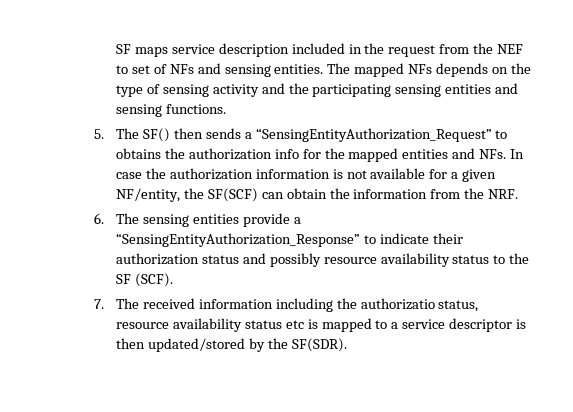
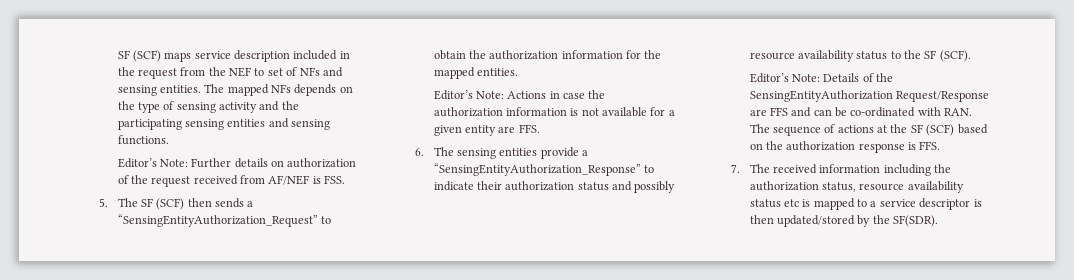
- SF maps service description included in the request from the NEF to set of NFs and sensing entities.
+ SF (SCF) maps service description included in the request from the NEF to set of NFs and sensing entities.
+ Editor’s Note: Further details on authorization of the request received from AF/NEF is FSS.
- 5. The SF() then sends a “SensingEntityAuthorization_Request” to obtains the authorization info for the mapped entities and NFs. In case the authorization information is not available for a given NF/entity, the SF(SCF) can obtain the information from the NRF.
+ 5. The SF (SCF) then sends a “SensingEntityAuthorization_Request” to obtain the authorization information for the mapped entities.
+ Editor’s Note: Actions in case the authorization information is not available for a given entity are FFS.
+ Editor’s Note: Details of the SensingEntityAuthorization Request/Response are FFS and can be co-ordinated with RAN. The sequence of actions at the SF (SCF) based on the authorization response is FFS.
- 7. The received information including the authorizatio status, resource availability status etc is mapped to a service descriptor is then updated/stored by the SF(SDR).
+ 7. The received information including the authorization status, resource availability status etc is mapped to a service descriptor is then updated/stored by the SF(SDR).

